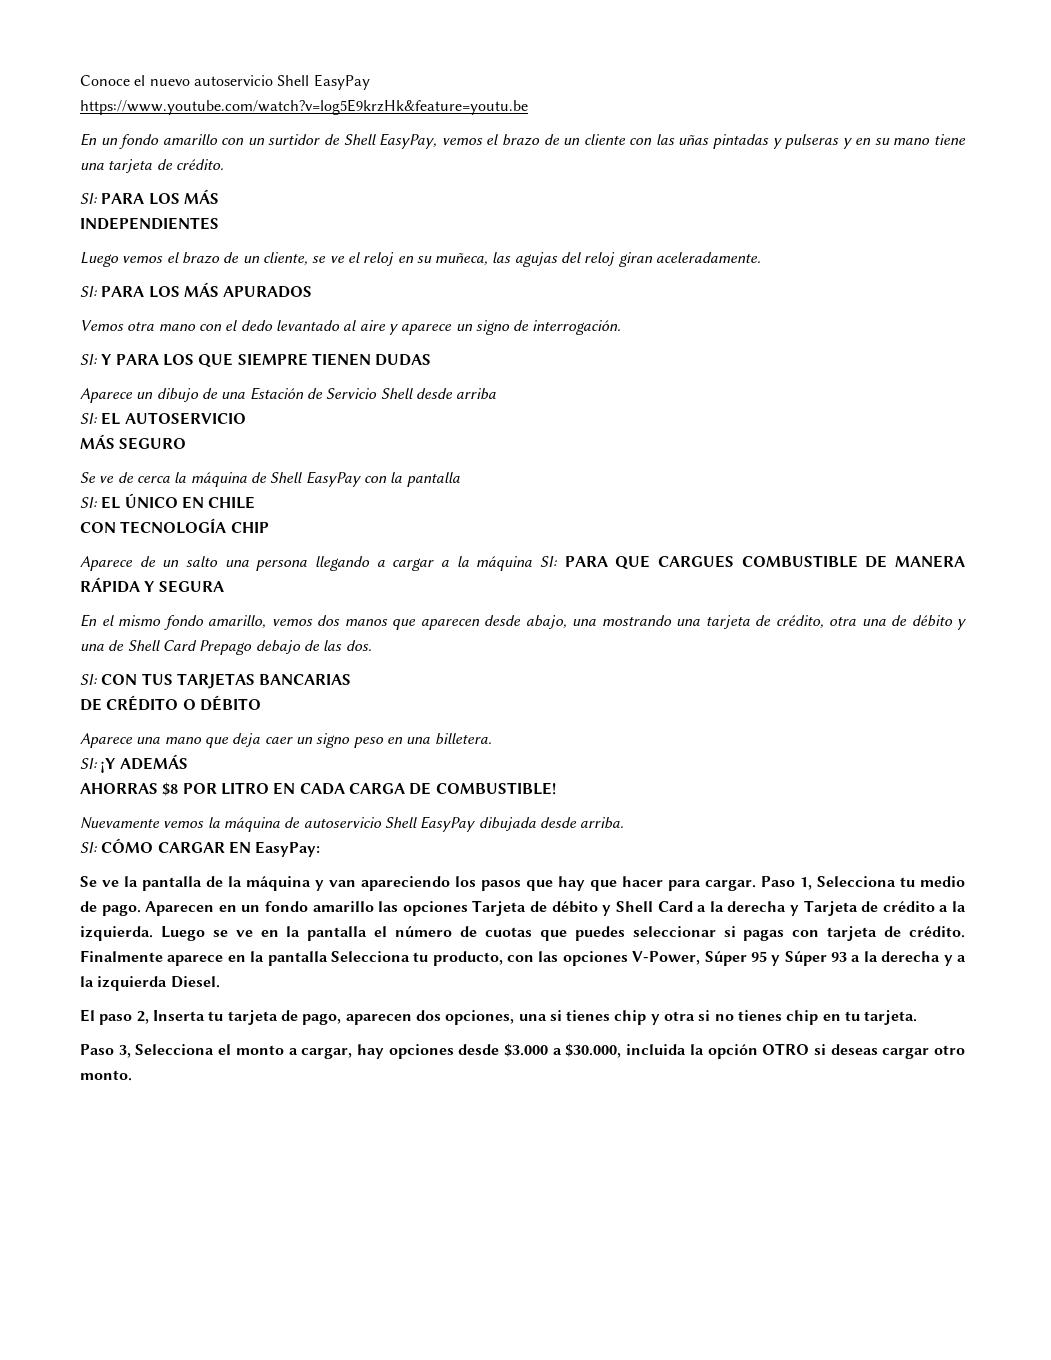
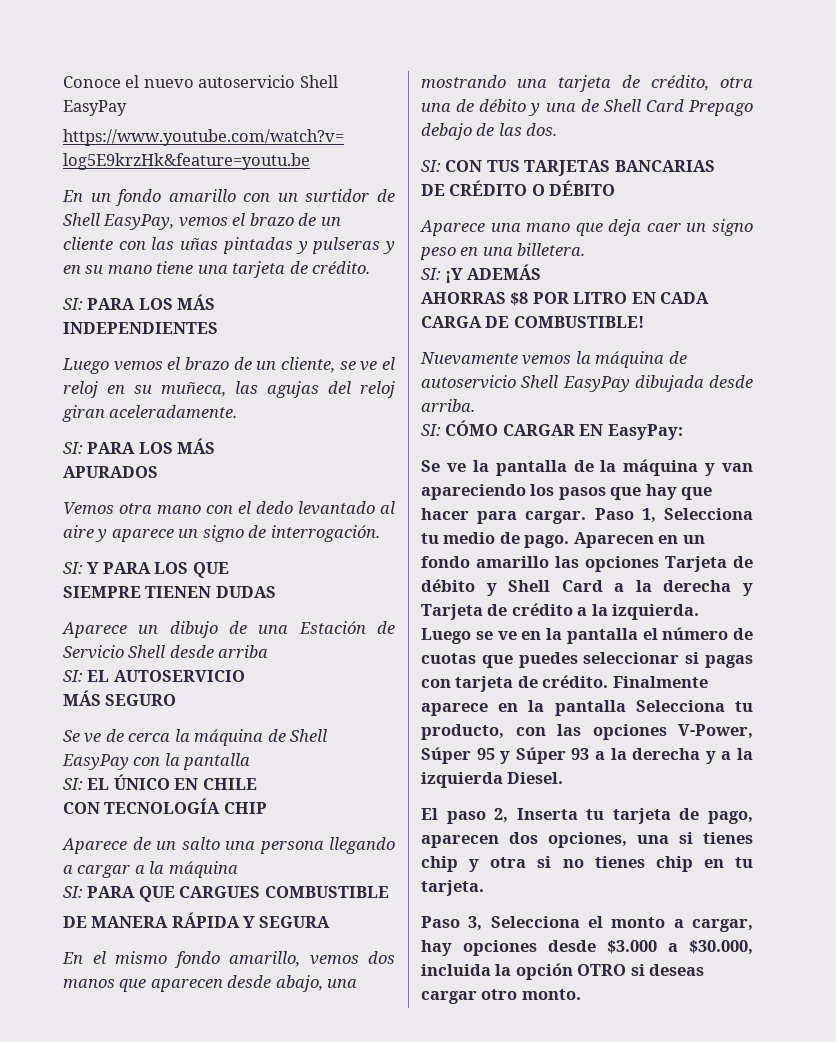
  Luego vemos el brazo de un cliente, se ve el reloj en su muñeca, las agujas del reloj giran aceleradamente.
- SI: PARA LOS MÁS APURADOS
+ SI: PARA LOS MÁS
+ APURADOS
- SI: Y PARA LOS QUE SIEMPRE TIENEN DUDAS
+ SI: Y PARA LOS QUE
+ SIEMPRE TIENEN DUDAS
- Aparece de un salto una persona llegando a cargar a la máquina SI: PARA QUE CARGUES COMBUSTIBLE DE MANERA RÁPIDA Y SEGURA
+ Aparece de un salto una persona llegando a cargar a la máquina
+ SI: PARA QUE CARGUES COMBUSTIBLE
+ DE MANERA RÁPIDA Y SEGURA

